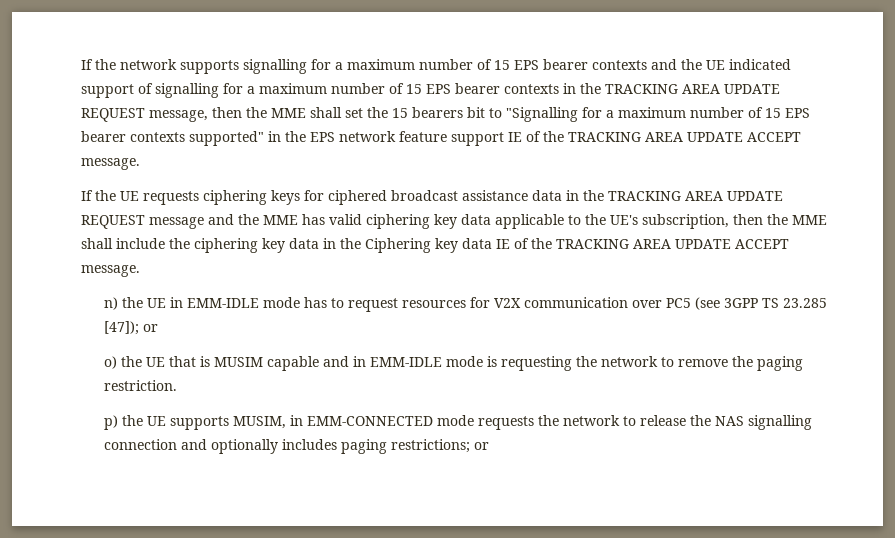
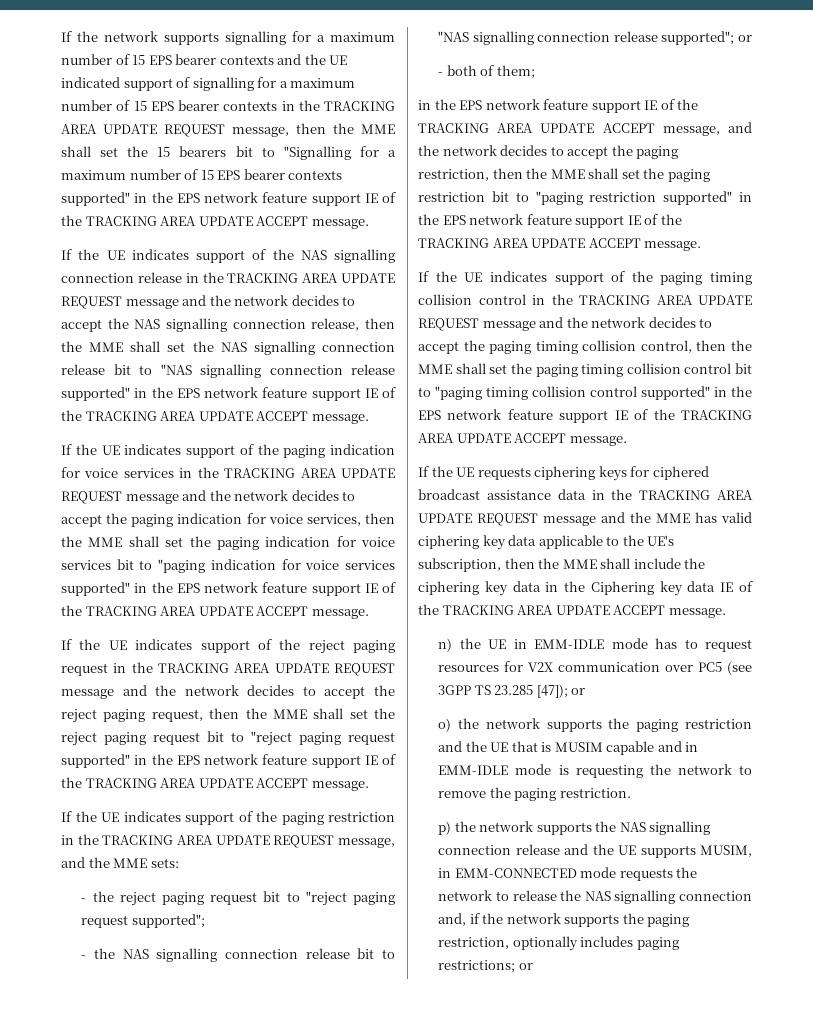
+ If the UE indicates support of the NAS signalling connection release in the TRACKING AREA UPDATE REQUEST message and the network decides to accept the NAS signalling connection release, then the MME shall set the NAS signalling connection release bit to "NAS signalling connection release supported" in the EPS network feature support IE of the TRACKING AREA UPDATE ACCEPT message.
+ If the UE indicates support of the paging indication for voice services in the TRACKING AREA UPDATE REQUEST message and the network decides to accept the paging indication for voice services, then the MME shall set the paging indication for voice services bit to "paging indication for voice services supported" in the EPS network feature support IE of the TRACKING AREA UPDATE ACCEPT message.
+ If the UE indicates support of the reject paging request in the TRACKING AREA UPDATE REQUEST message and the network decides to accept the reject paging request, then the MME shall set the reject paging request bit to "reject paging request supported" in the EPS network feature support IE of the TRACKING AREA UPDATE ACCEPT message.
+ If the UE indicates support of the paging restriction in the TRACKING AREA UPDATE REQUEST message, and the MME sets:
+ - the reject paging request bit to "reject paging request supported";
+ - the NAS signalling connection release bit to "NAS signalling connection release supported"; or
+ - both of them;
+ in the EPS network feature support IE of the TRACKING AREA UPDATE ACCEPT message, and the network decides to accept the paging restriction, then the MME shall set the paging restriction bit to "paging restriction supported" in the EPS network feature support IE of the TRACKING AREA UPDATE ACCEPT message.
+ If the UE indicates support of the paging timing collision control in the TRACKING AREA UPDATE REQUEST message and the network decides to accept the paging timing collision control, then the MME shall set the paging timing collision control bit to "paging timing collision control supported" in the EPS network feature support IE of the TRACKING AREA UPDATE ACCEPT message.
- o) the UE that is MUSIM capable and in EMM-IDLE mode is requesting the network to remove the paging restriction.
+ o) the network supports the paging restriction and the UE that is MUSIM capable and in EMM-IDLE mode is requesting the network to remove the paging restriction.
- p) the UE supports MUSIM, in EMM-CONNECTED mode requests the network to release the NAS signalling connection and optionally includes paging restrictions; or
+ p) the network supports the NAS signalling connection release and the UE supports MUSIM, in EMM-CONNECTED mode requests the network to release the NAS signalling connection and, if the network supports the paging restriction, optionally includes paging restrictions; or

